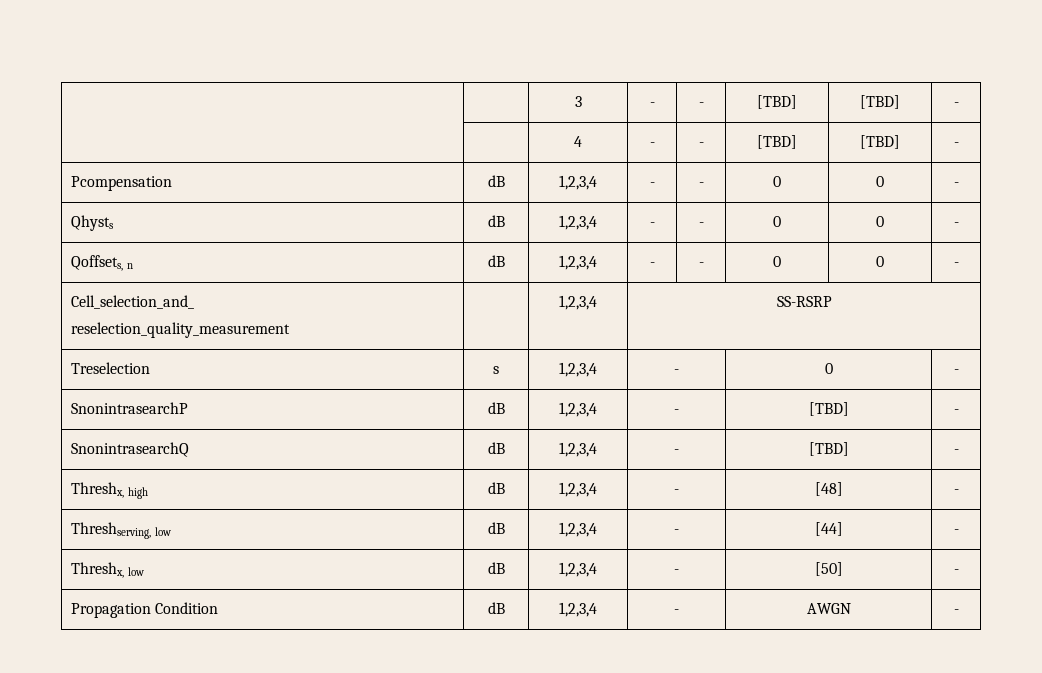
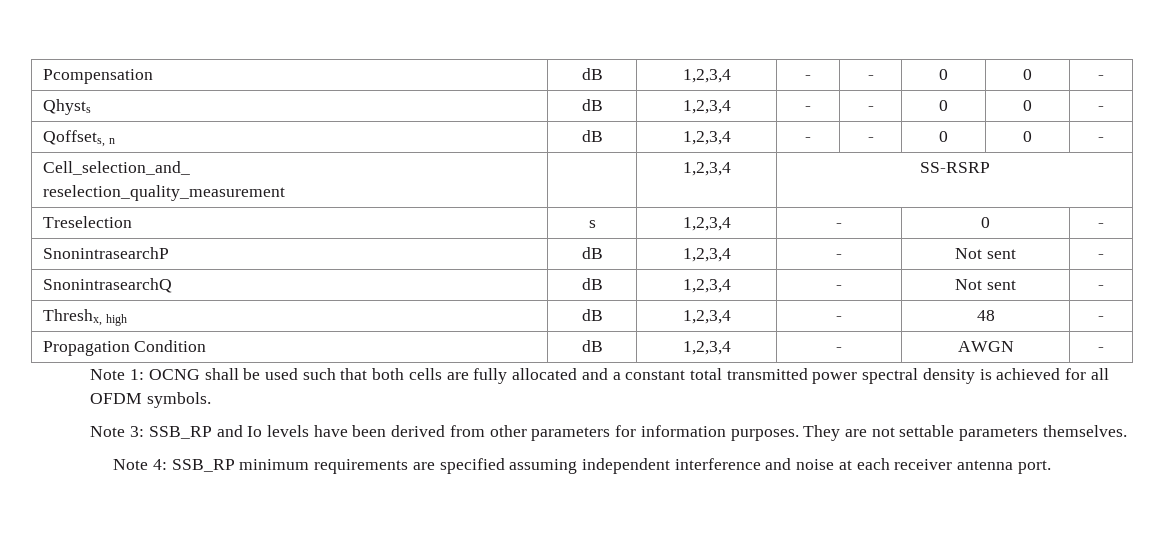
- | | 3 | - | - | [TBD] | [TBD] | -
- | | 4 | - | - | [TBD] | [TBD] | -
- SnonintrasearchP | dB | 1,2,3,4 | - | [TBD] | -
+ SnonintrasearchP | dB | 1,2,3,4 | - | Not sent | -
- SnonintrasearchQ | dB | 1,2,3,4 | - | [TBD] | -
+ SnonintrasearchQ | dB | 1,2,3,4 | - | Not sent | -
- Threshx, high | dB | 1,2,3,4 | - | [48] | -
- Threshserving, low | dB | 1,2,3,4 | - | [44] | -
- Threshx, low | dB | 1,2,3,4 | - | [50] | -
+ Threshx, high | dB | 1,2,3,4 | - | 48 | -
+ Note 1: OCNG shall be used such that both cells are fully allocated and a constant total transmitted power spectral density is achieved for all OFDM symbols.
+ Note 3: SSB_RP and Io levels have been derived from other parameters for information purposes. They are not settable parameters themselves.
+ Note 4: SSB_RP minimum requirements are specified assuming independent interference and noise at each receiver antenna port.

